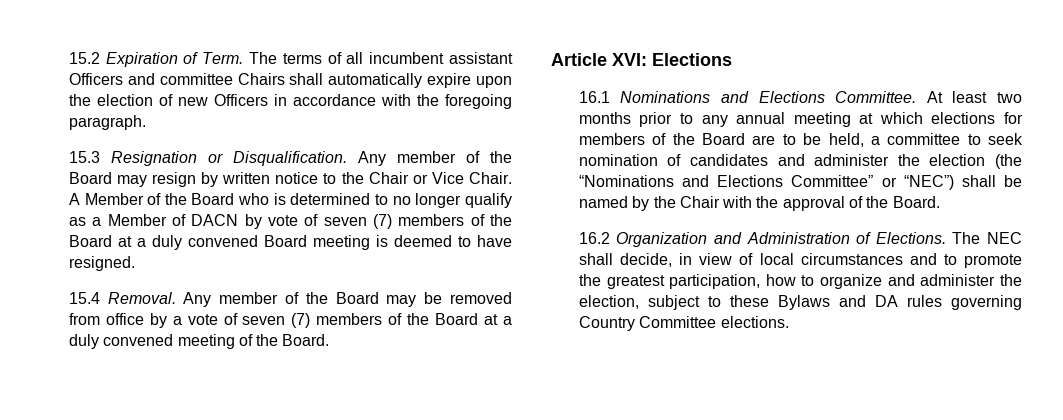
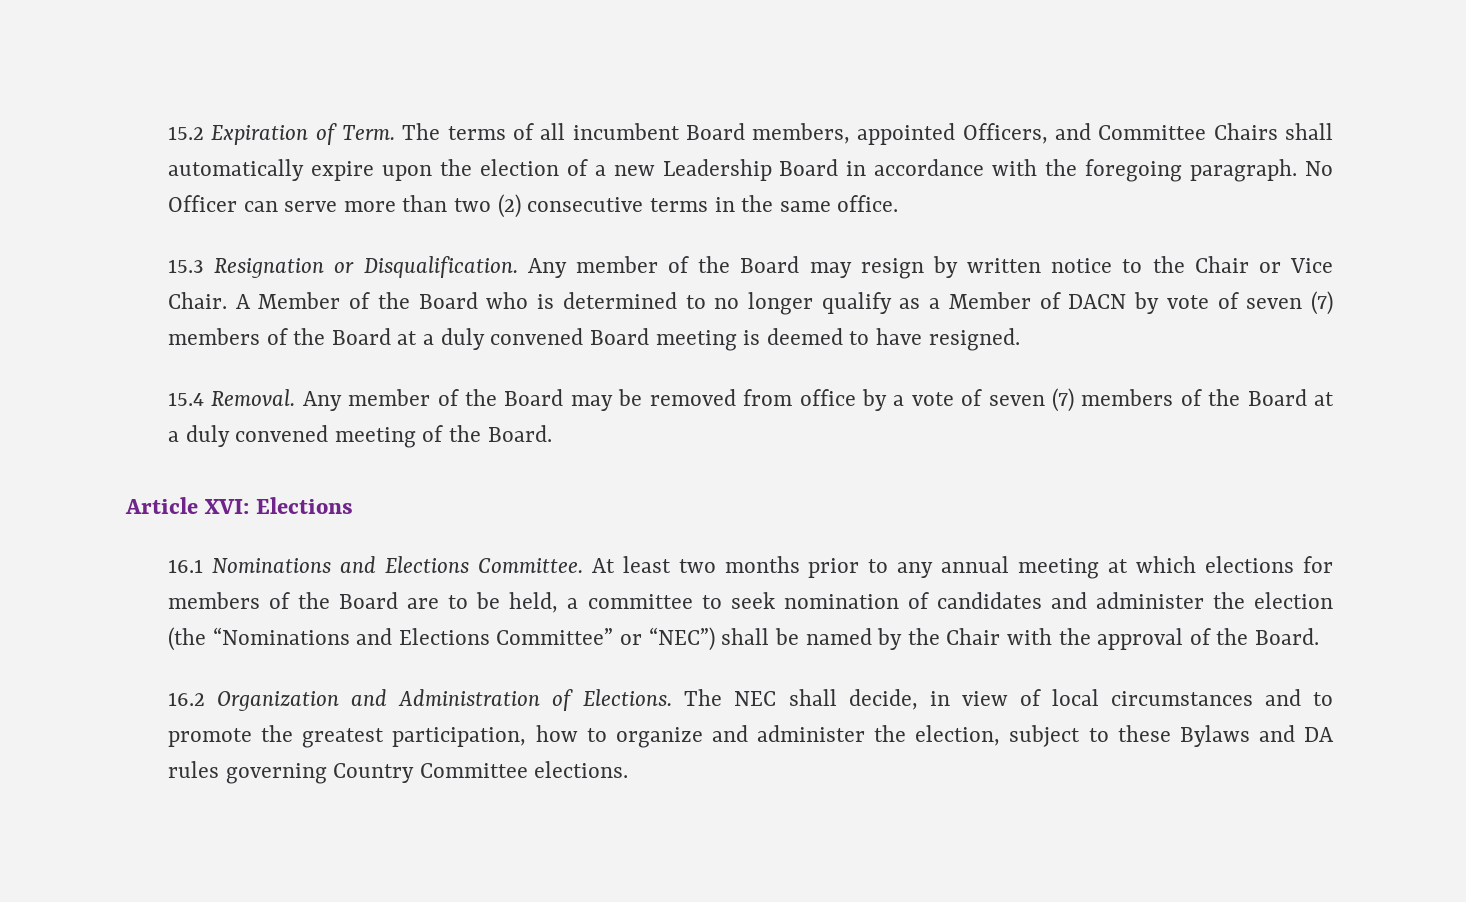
- The terms of all incumbent assistant Officers and committee Chairs shall automatically expire upon the election of new Officers in accordance with the foregoing paragraph.
+ The terms of all incumbent Board members, appointed Officers, and Committee Chairs shall automatically expire upon the election of a new Leadership Board in accordance with the foregoing paragraph. No Officer can serve more than two (2) consecutive terms in the same office.

